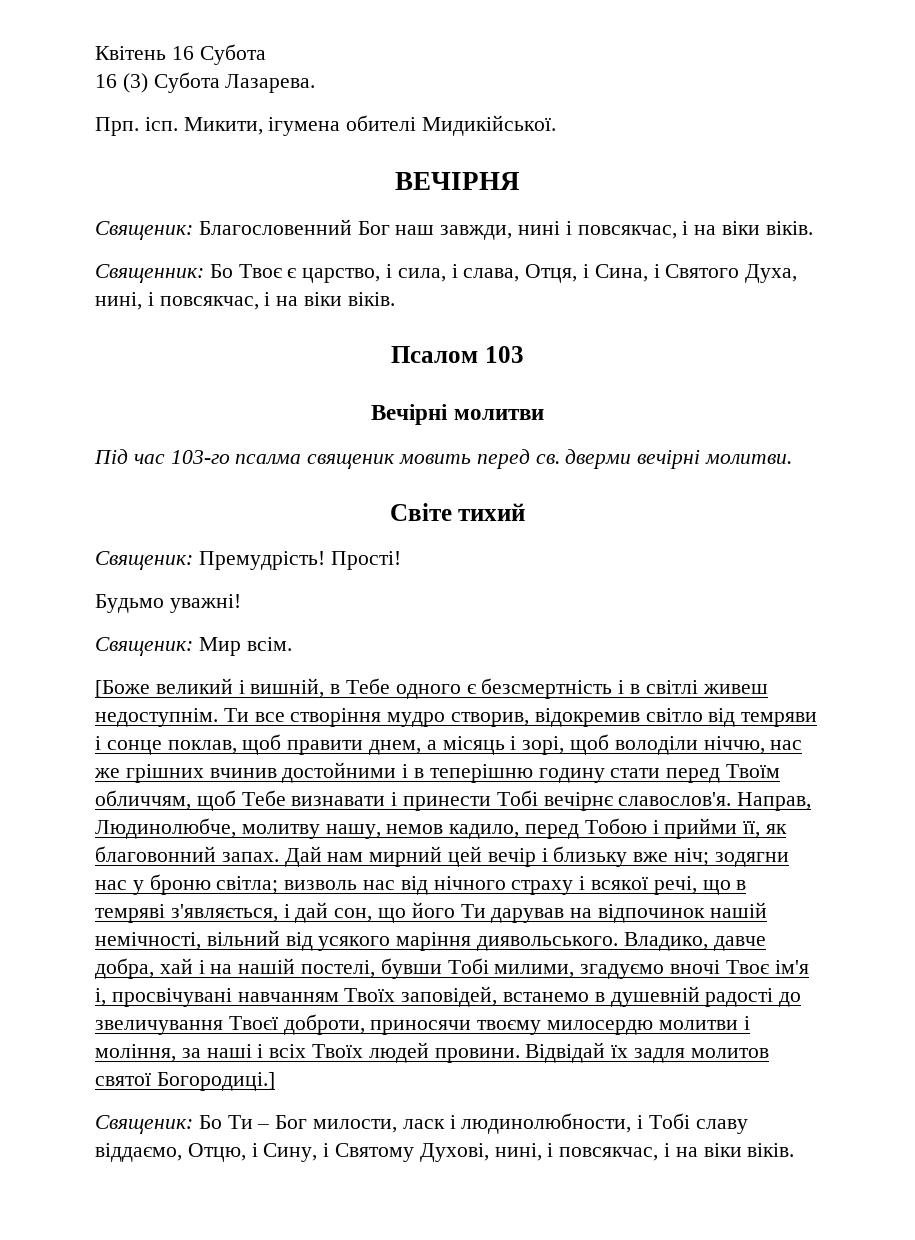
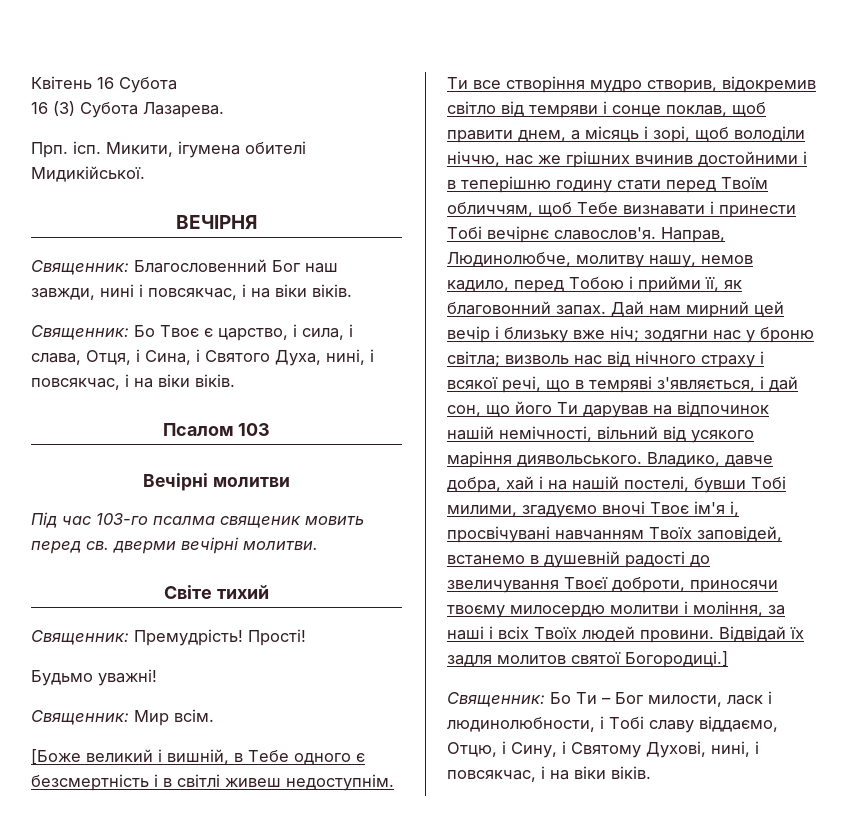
- Священик: Благословенний Бог наш завжди, нині і повсякчас, і на віки віків.
+ Священник: Благословенний Бог наш завжди, нині і повсякчас, і на віки віків.
- Священик: Премудрість!
+ Священник: Премудрість!
- Священик: Мир всім.
+ Священник: Мир всім.
- Священик: Бо Ти – Бог милости, ласк і людинолюбности, і Тобі славу віддаємо, Отцю, і Сину, і Святому Духові, нині, і повсякчас, і на віки віків.
+ Священник: Бо Ти – Бог милости, ласк і людинолюбности, і Тобі славу віддаємо, Отцю, і Сину, і Святому Духові, нині, і повсякчас, і на віки віків.

